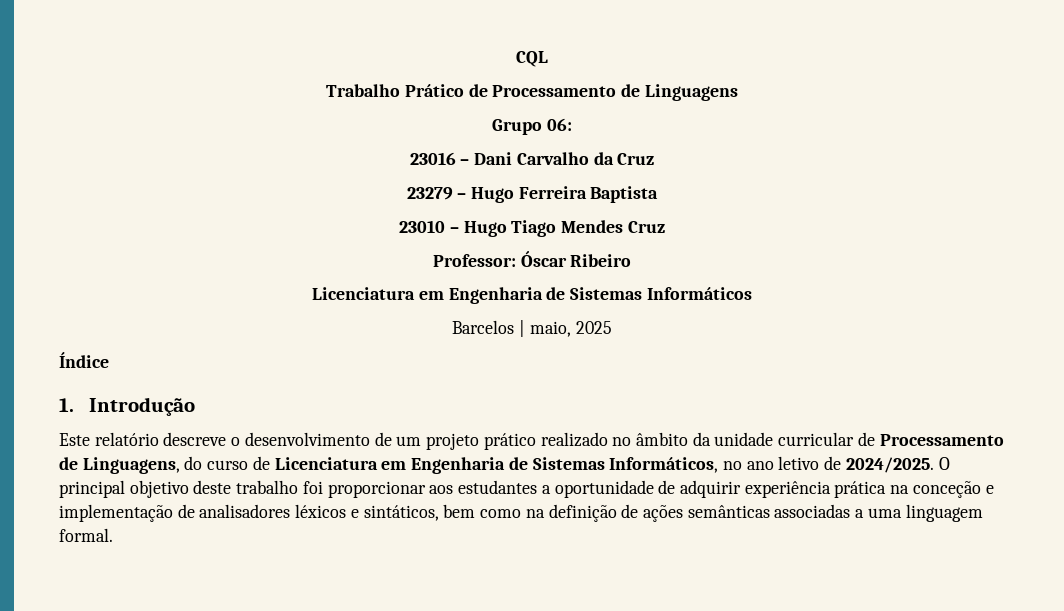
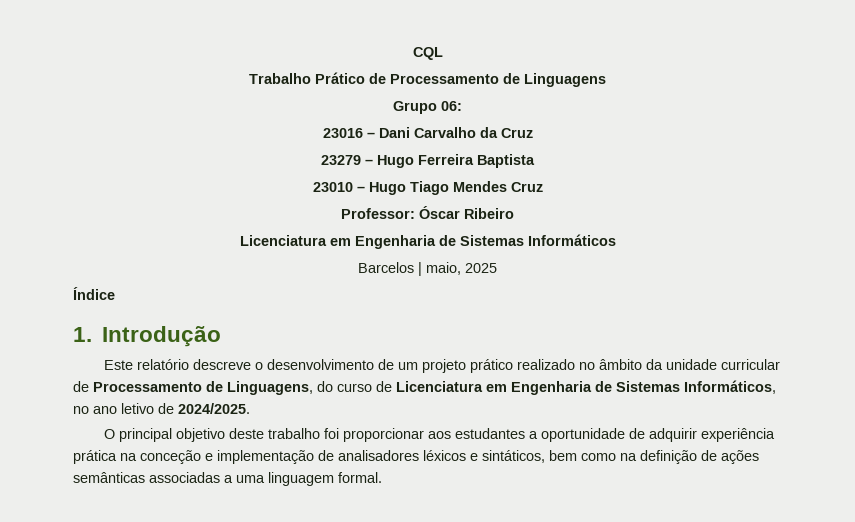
- Este relatório descreve o desenvolvimento de um projeto prático realizado no âmbito da unidade curricular de Processamento de Linguagens, do curso de Licenciatura em Engenharia de Sistemas Informáticos, no ano letivo de 2024/2025. O principal objetivo deste trabalho foi proporcionar aos estudantes a oportunidade de adquirir experiência prática na conceção e implementação de analisadores léxicos e sintáticos, bem como na definição de ações semânticas associadas a uma linguagem formal.
+ Este relatório descreve o desenvolvimento de um projeto prático realizado no âmbito da unidade curricular de Processamento de Linguagens, do curso de Licenciatura em Engenharia de Sistemas Informáticos, no ano letivo de 2024/2025.
+ O principal objetivo deste trabalho foi proporcionar aos estudantes a oportunidade de adquirir experiência prática na conceção e implementação de analisadores léxicos e sintáticos, bem como na definição de ações semânticas associadas a uma linguagem formal.

